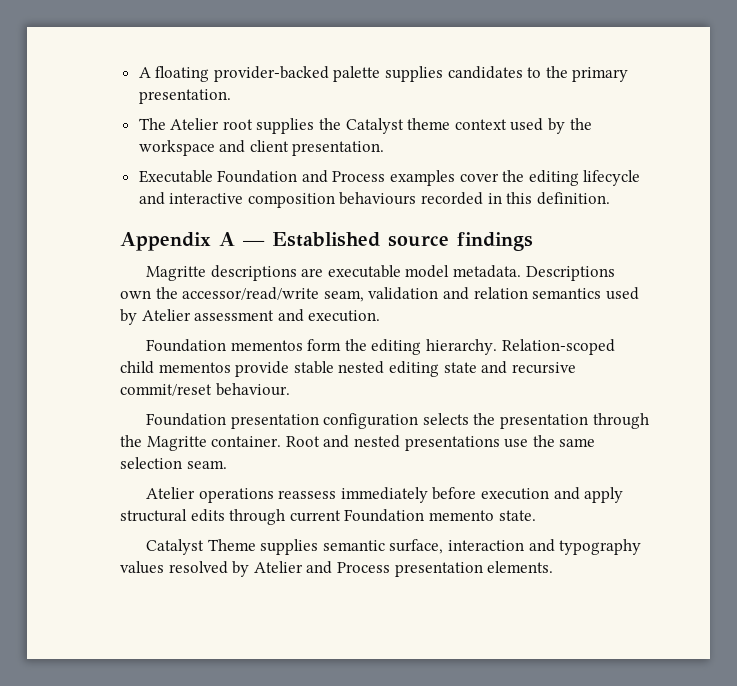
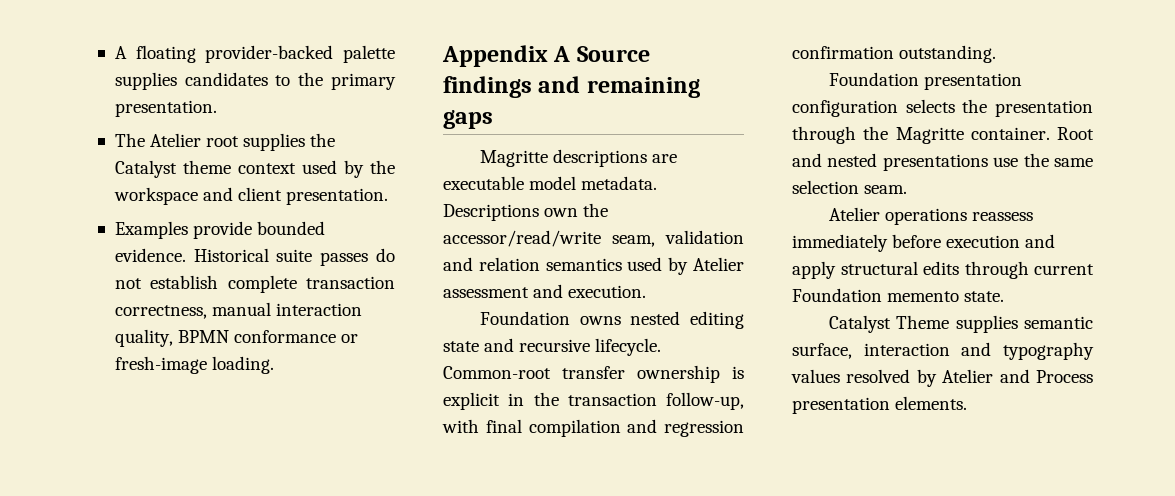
- Executable Foundation and Process examples cover the editing lifecycle and interactive composition behaviours recorded in this definition.
- Appendix A — Established source findings
+ Examples provide bounded evidence. Historical suite passes do not establish complete transaction correctness, manual interaction quality, BPMN conformance or fresh-image loading.
+ Appendix A Source findings and remaining gaps
- Foundation mementos form the editing hierarchy. Relation-scoped child mementos provide stable nested editing state and recursive commit/reset behaviour.
+ Foundation owns nested editing state and recursive lifecycle. Common-root transfer ownership is explicit in the transaction follow-up, with final compilation and regression confirmation outstanding.

